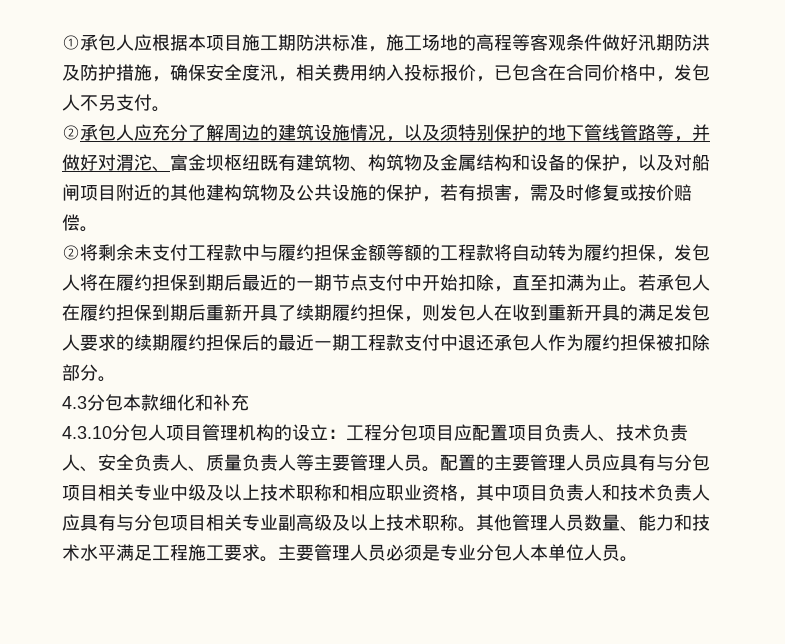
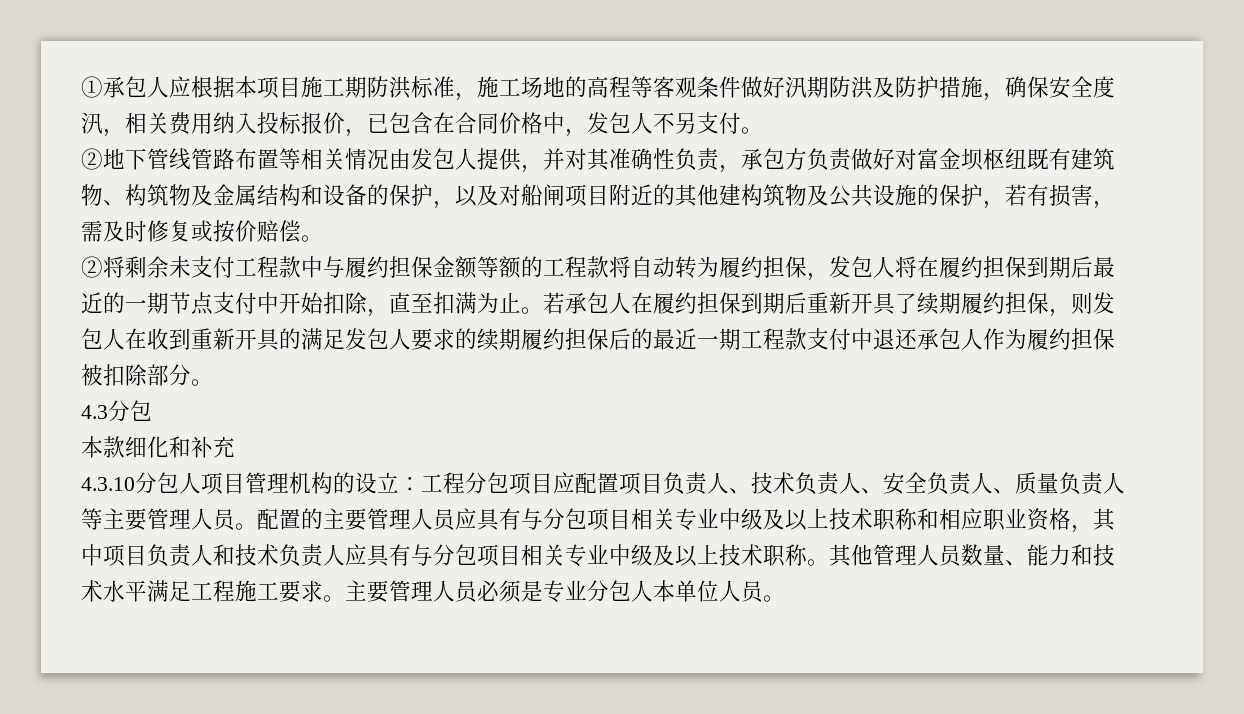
- ②承包人应充分了解周边的建筑设施情况，以及须特别保护的地下管线管路等，并做好对渭沱、富金坝枢纽既有建筑物、构筑物及金属结构和设备的保护，以及对船闸项目附近的其他建构筑物及公共设施的保护，若有损害，需及时修复或按价赔偿。
+ ②地下管线管路布置等相关情况由发包人提供，并对其准确性负责，承包方负责做好对富金坝枢纽既有建筑物、构筑物及金属结构和设备的保护，以及对船闸项目附近的其他建构筑物及公共设施的保护，若有损害，需及时修复或按价赔偿。
- 4.3分包本款细化和补充
+ 4.3分包
+ 本款细化和补充
- 配置的主要管理人员应具有与分包项目相关专业中级及以上技术职称和相应职业资格，其中项目负责人和技术负责人应具有与分包项目相关专业副高级及以上技术职称。
+ 配置的主要管理人员应具有与分包项目相关专业中级及以上技术职称和相应职业资格，其中项目负责人和技术负责人应具有与分包项目相关专业中级及以上技术职称。

